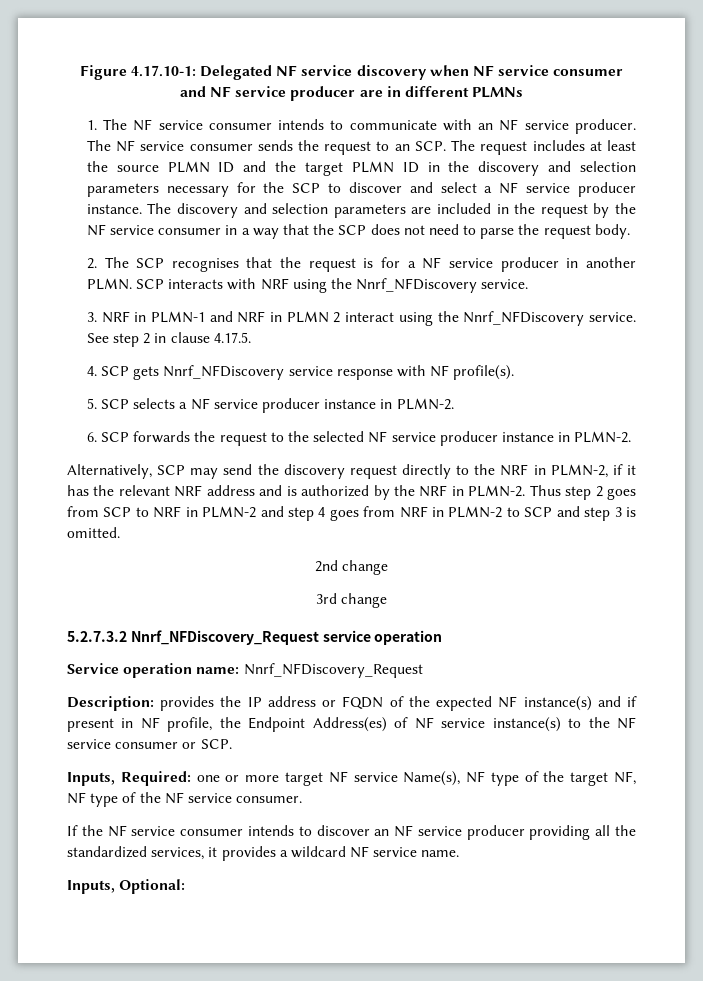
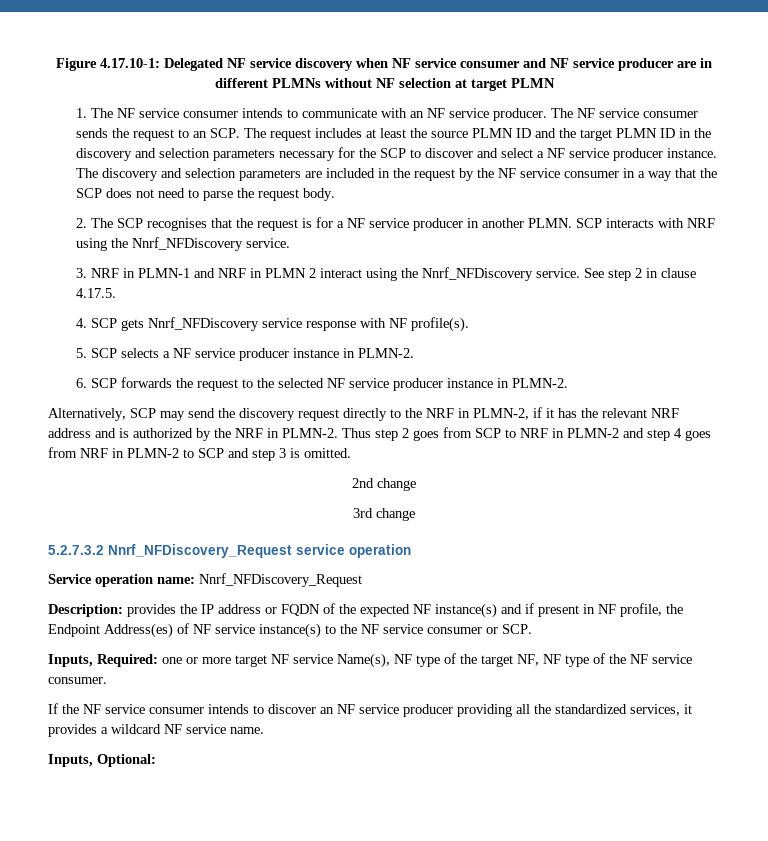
- Figure 4.17.10-1: Delegated NF service discovery when NF service consumer and NF service producer are in different PLMNs
+ Figure 4.17.10-1: Delegated NF service discovery when NF service consumer and NF service producer are in different PLMNs without NF selection at target PLMN

